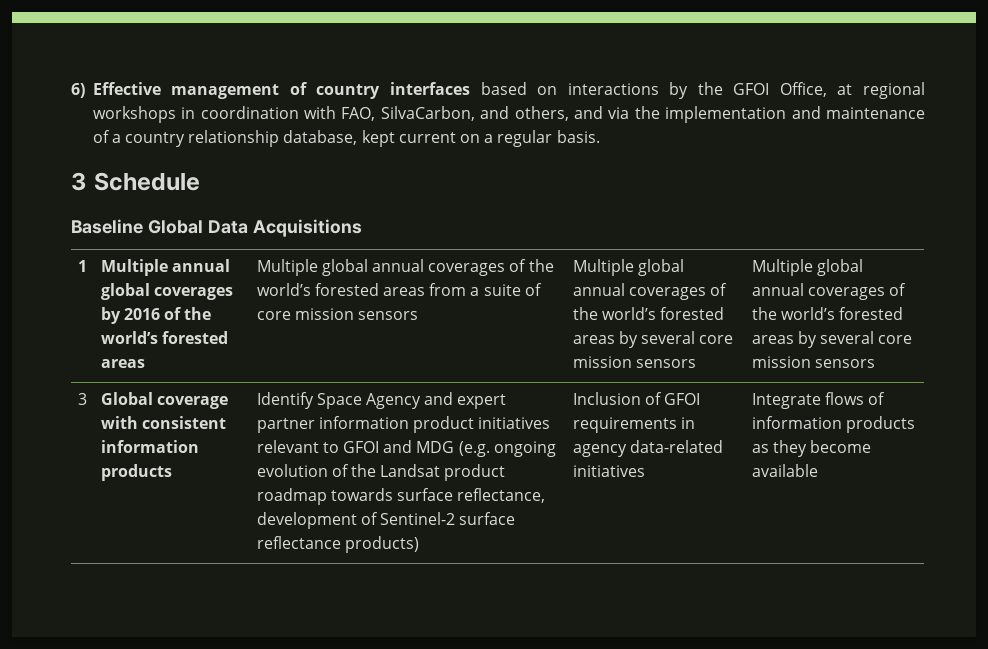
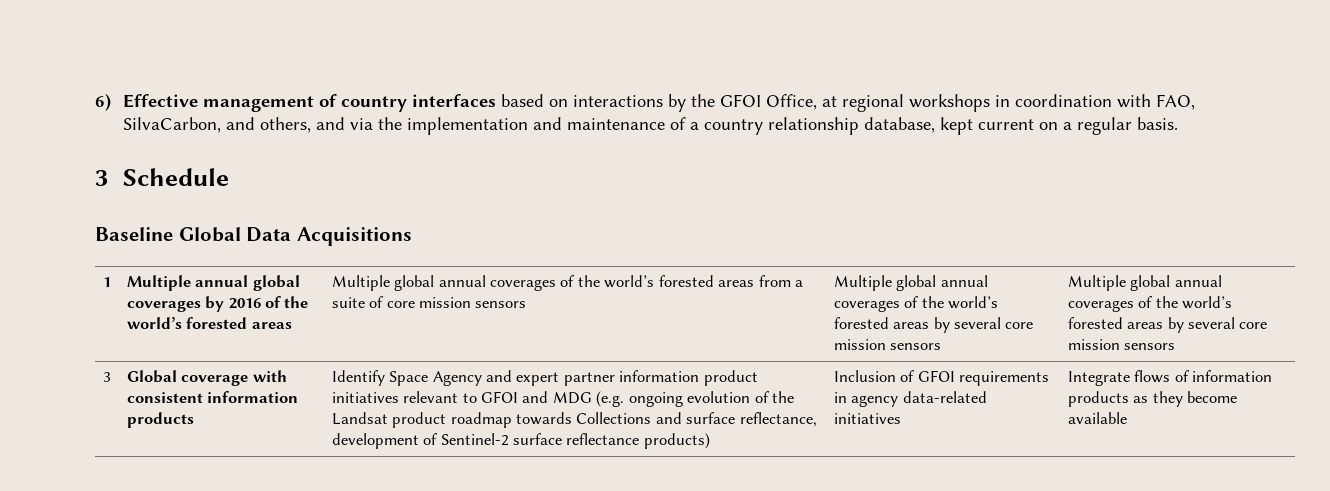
- Identify Space Agency and expert partner information product initiatives relevant to GFOI and MDG (e.g. ongoing evolution of the Landsat product roadmap towards surface reflectance, development of Sentinel-2 surface reflectance products)
+ Identify Space Agency and expert partner information product initiatives relevant to GFOI and MDG (e.g. ongoing evolution of the Landsat product roadmap towards Collections and surface reflectance, development of Sentinel-2 surface reflectance products)

